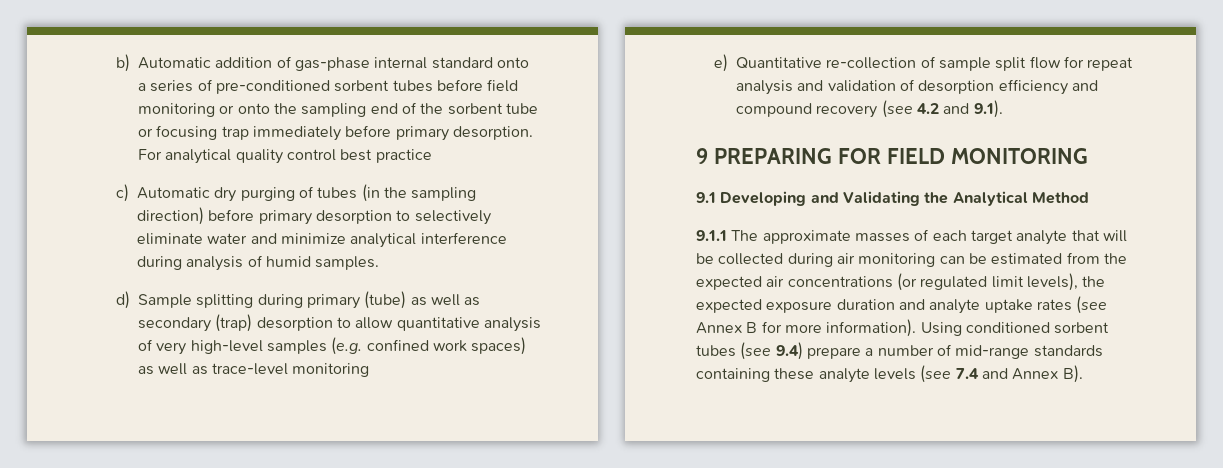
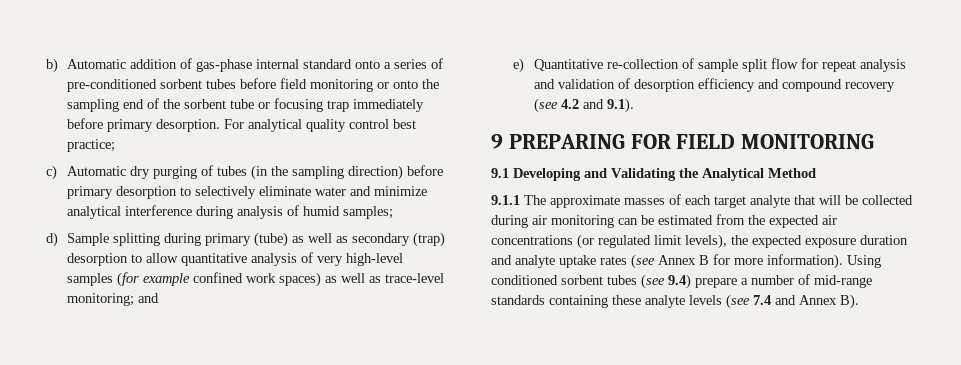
- For analytical quality control best practice
+ For analytical quality control best practice;
- c) Automatic dry purging of tubes (in the sampling direction) before primary desorption to selectively eliminate water and minimize analytical interference during analysis of humid samples.
+ c) Automatic dry purging of tubes (in the sampling direction) before primary desorption to selectively eliminate water and minimize analytical interference during analysis of humid samples;
- d) Sample splitting during primary (tube) as well as secondary (trap) desorption to allow quantitative analysis of very high-level samples (e.g. confined work spaces) as well as trace-level monitoring
+ d) Sample splitting during primary (tube) as well as secondary (trap) desorption to allow quantitative analysis of very high-level samples (for example confined work spaces) as well as trace-level monitoring; and

